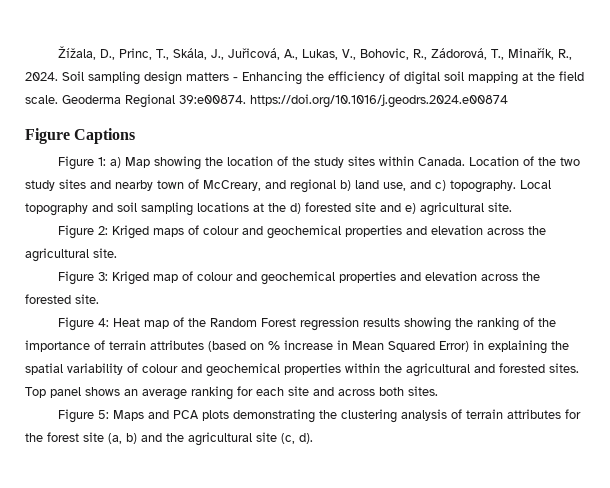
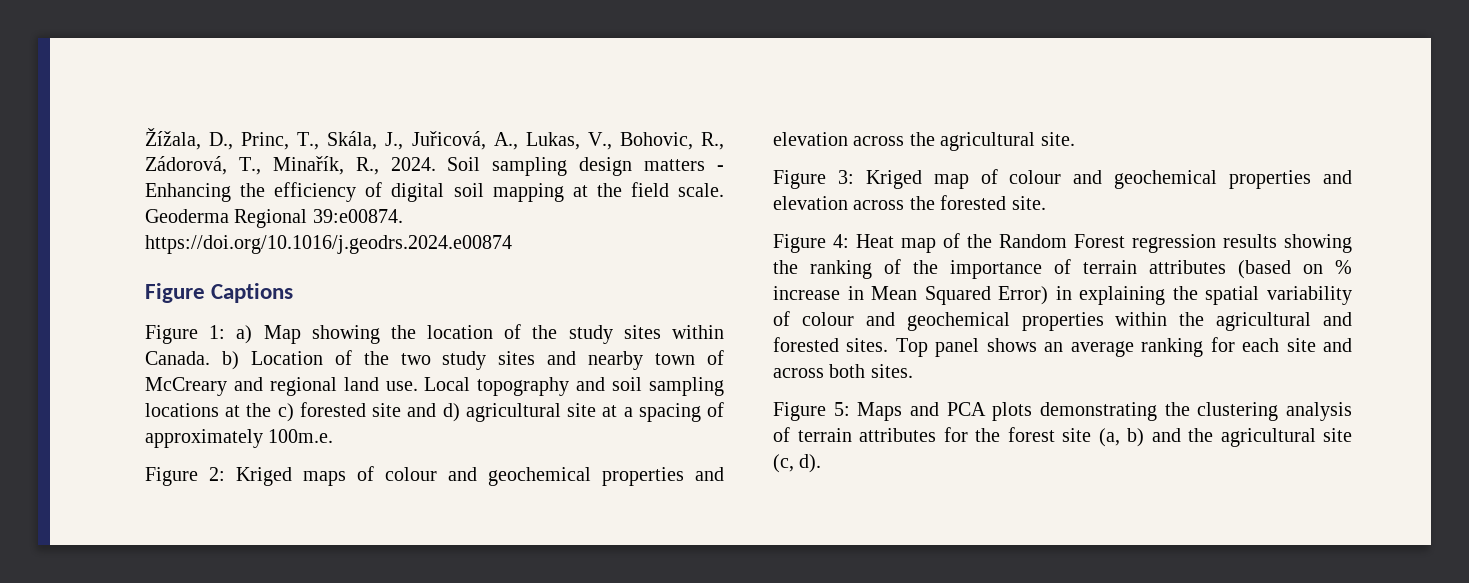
- Figure 1: a) Map showing the location of the study sites within Canada. Location of the two study sites and nearby town of McCreary, and regional b) land use, and c) topography.
+ Figure 1: a) Map showing the location of the study sites within Canada. b) Location of the two study sites and nearby town of McCreary and regional land use.
- Local topography and soil sampling locations at the d) forested site and e) agricultural site.
+ Local topography and soil sampling locations at the c) forested site and d) agricultural site at a spacing of approximately 100m.e.

